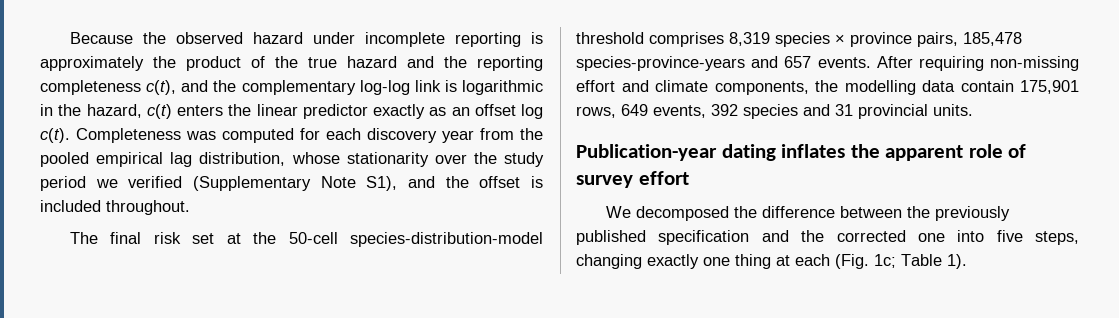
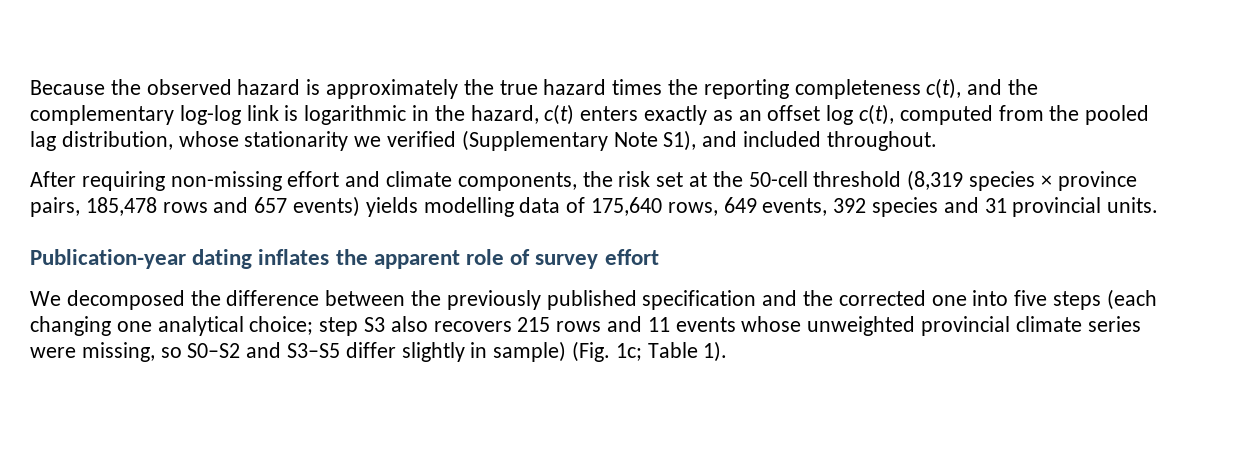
- Because the observed hazard under incomplete reporting is approximately the product of the true hazard and the reporting completeness c(t), and the complementary log-log link is logarithmic in the hazard, c(t) enters the linear predictor exactly as an offset log c(t). Completeness was computed for each discovery year from the pooled empirical lag distribution, whose stationarity over the study period we verified (Supplementary Note S1), and the offset is included throughout.
+ Because the observed hazard is approximately the true hazard times the reporting completeness c(t), and the complementary log-log link is logarithmic in the hazard, c(t) enters exactly as an offset log c(t), computed from the pooled lag distribution, whose stationarity we verified (Supplementary Note S1), and included throughout.
- The final risk set at the 50-cell species-distribution-model threshold comprises 8,319 species × province pairs, 185,478 species-province-years and 657 events. After requiring non-missing effort and climate components, the modelling data contain 175,901 rows, 649 events, 392 species and 31 provincial units.
+ After requiring non-missing effort and climate components, the risk set at the 50-cell threshold (8,319 species × province pairs, 185,478 rows and 657 events) yields modelling data of 175,640 rows, 649 events, 392 species and 31 provincial units.
- We decomposed the difference between the previously published specification and the corrected one into five steps, changing exactly one thing at each (Fig. 1c; Table 1).
+ We decomposed the difference between the previously published specification and the corrected one into five steps (each changing one analytical choice; step S3 also recovers 215 rows and 11 events whose unweighted provincial climate series were missing, so S0–S2 and S3–S5 differ slightly in sample) (Fig. 1c; Table 1).

